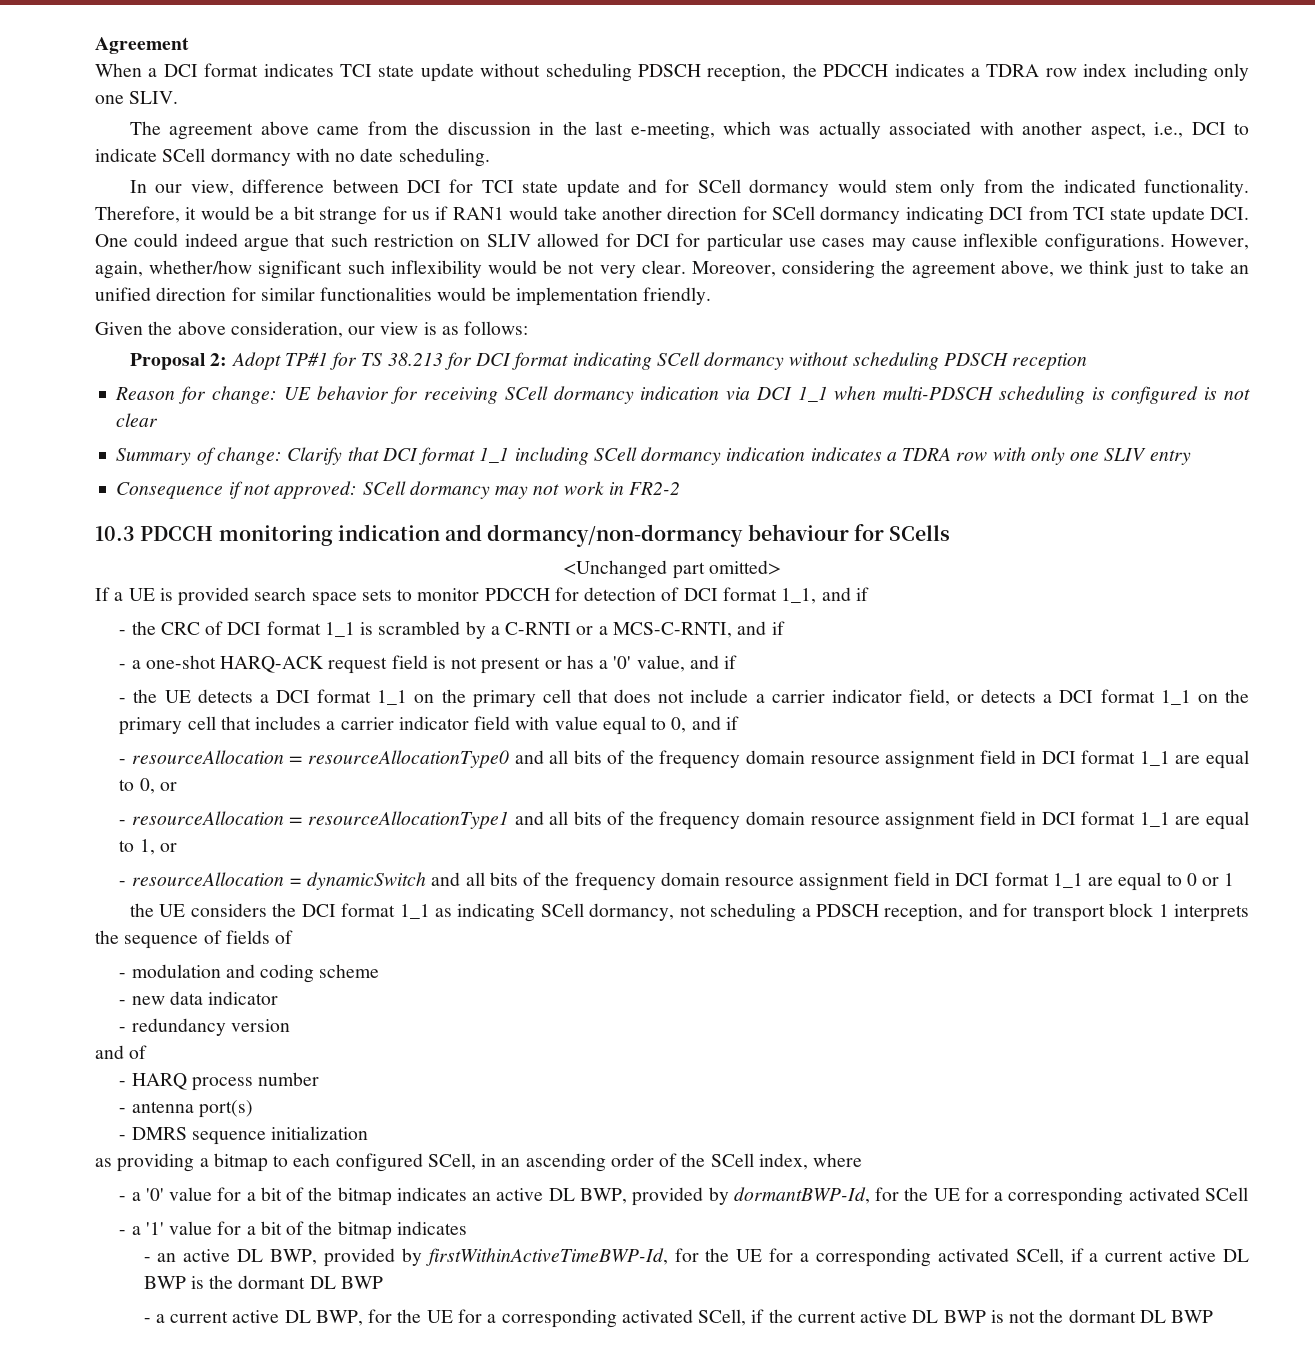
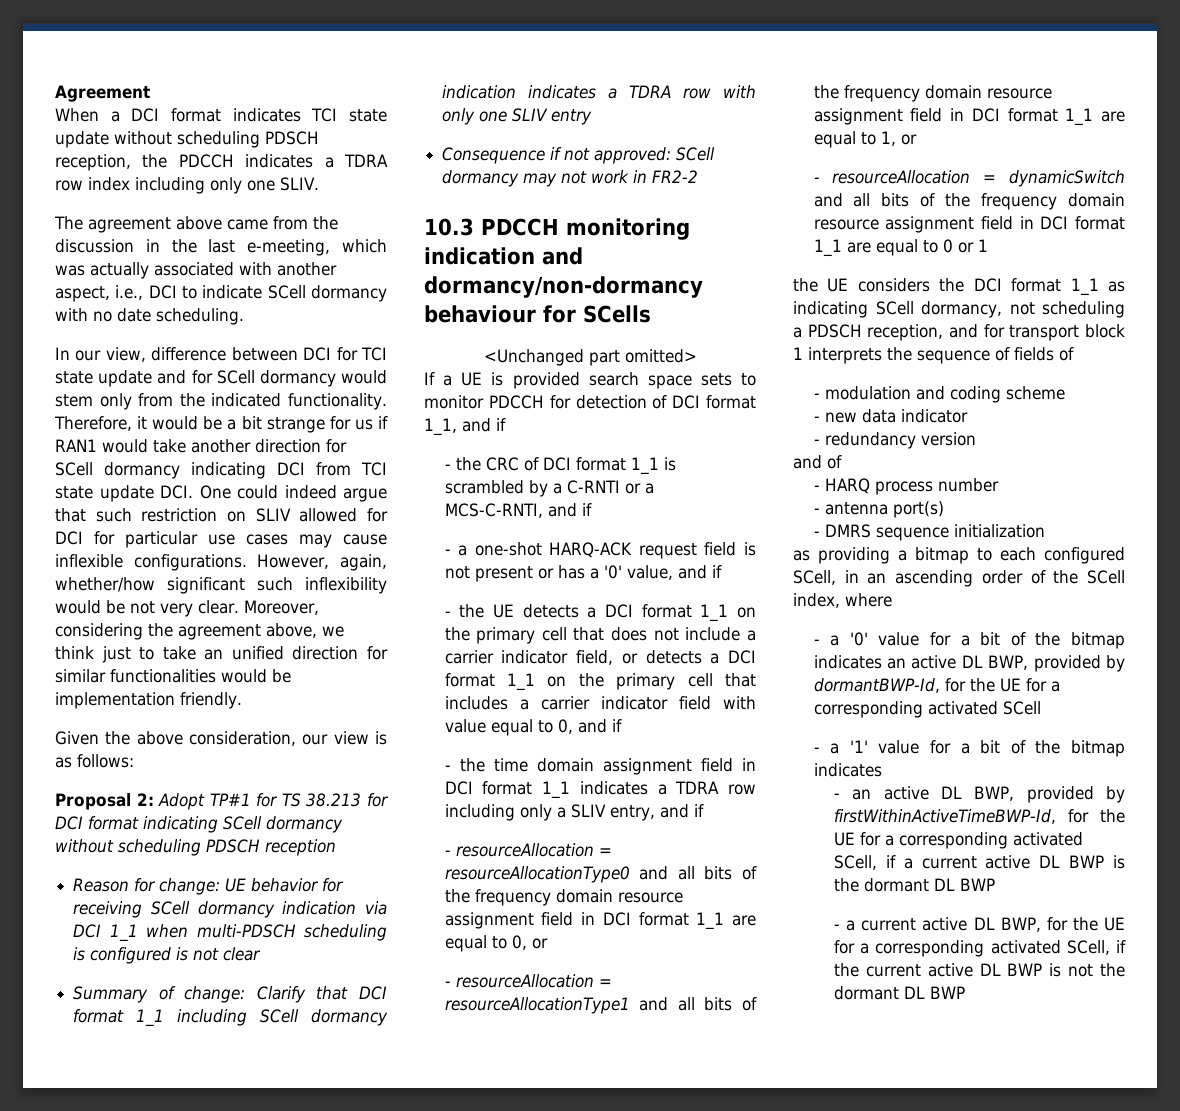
+ - the time domain assignment field in DCI format 1_1 indicates a TDRA row including only a SLIV entry, and if

